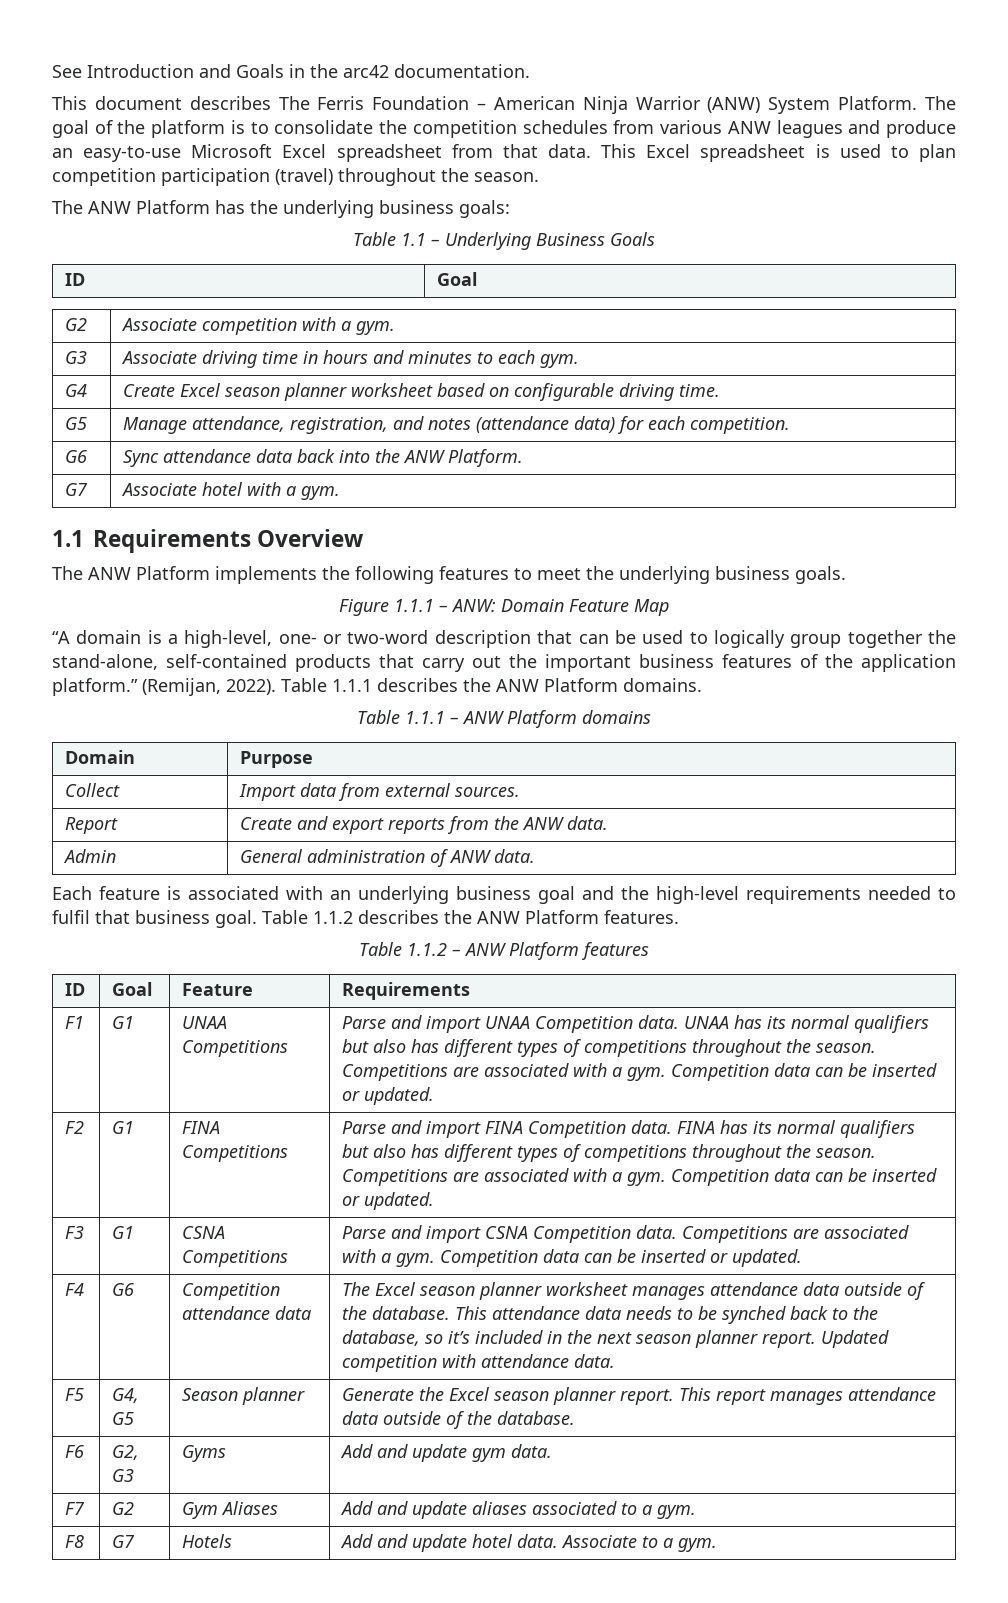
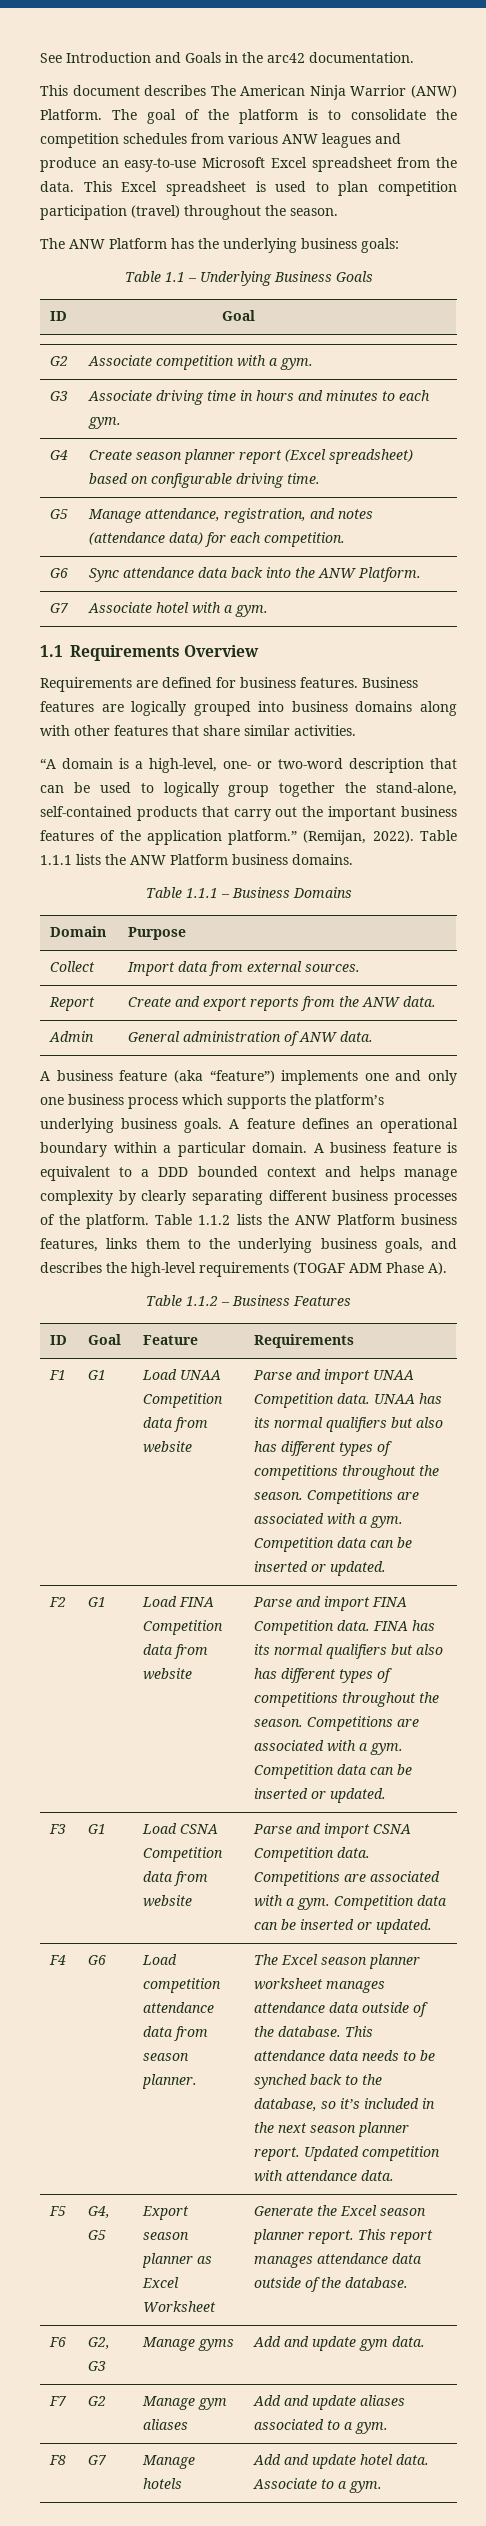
- This document describes The Ferris Foundation – American Ninja Warrior (ANW) System Platform.
+ This document describes The American Ninja Warrior (ANW) Platform.
- The goal of the platform is to consolidate the competition schedules from various ANW leagues and produce an easy-to-use Microsoft Excel spreadsheet from that data.
+ The goal of the platform is to consolidate the competition schedules from various ANW leagues and produce an easy-to-use Microsoft Excel spreadsheet from the data.
- G4 | Create Excel season planner worksheet based on configurable driving time.
+ G4 | Create season planner report (Excel spreadsheet) based on configurable driving time.
- The ANW Platform implements the following features to meet the underlying business goals.
- Figure 1.1.1 – ANW: Domain Feature Map
+ Requirements are defined for business features. Business features are logically grouped into business domains along with other features that share similar activities.
- Table 1.1.1 describes the ANW Platform domains.
+ Table 1.1.1 lists the ANW Platform business domains.
- Table 1.1.1 – ANW Platform domains
+ Table 1.1.1 – Business Domains
- Each feature is associated with an underlying business goal and the high-level requirements needed to fulfil that business goal. Table 1.1.2 describes the ANW Platform features.
+ A business feature (aka “feature”) implements one and only one business process which supports the platform’s underlying business goals. A feature defines an operational boundary within a particular domain. A business feature is equivalent to a DDD bounded context and helps manage complexity by clearly separating different business processes of the platform. Table 1.1.2 lists the ANW Platform business features, links them to the underlying business goals, and describes the high-level requirements (TOGAF ADM Phase A).
- Table 1.1.2 – ANW Platform features
+ Table 1.1.2 – Business Features
- UNAA Competitions
+ Load UNAA Competition data from website
- FINA Competitions
+ Load FINA Competition data from website
- F3 | G1 | CSNA Competitions | Parse and import CSNA Competition data. Competitions are associated with a gym. Competition data can be inserted or updated.
+ F3 | G1 | Load CSNA Competition data from website | Parse and import CSNA Competition data. Competitions are associated with a gym. Competition data can be inserted or updated.
- Competition attendance data
+ Load competition attendance data from season planner.
- F5 | G4, G5 | Season planner | Generate the Excel season planner report. This report manages attendance data outside of the database.
+ F5 | G4, G5 | Export season planner as Excel Worksheet | Generate the Excel season planner report. This report manages attendance data outside of the database.
- F6 | G2, G3 | Gyms | Add and update gym data.
+ F6 | G2, G3 | Manage gyms | Add and update gym data.
- F7 | G2 | Gym Aliases | Add and update aliases associated to a gym.
+ F7 | G2 | Manage gym aliases | Add and update aliases associated to a gym.
- F8 | G7 | Hotels | Add and update hotel data. Associate to a gym.
+ F8 | G7 | Manage hotels | Add and update hotel data. Associate to a gym.

